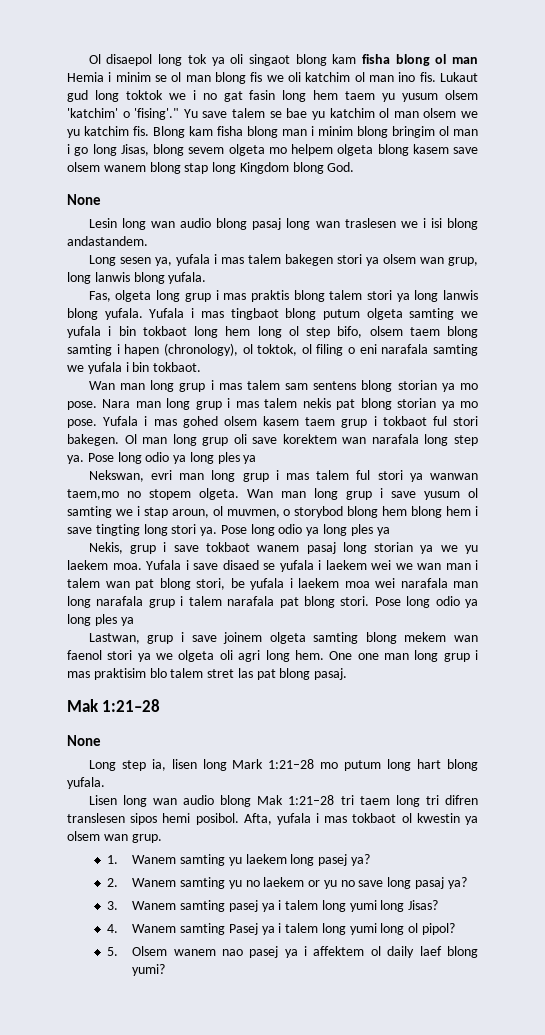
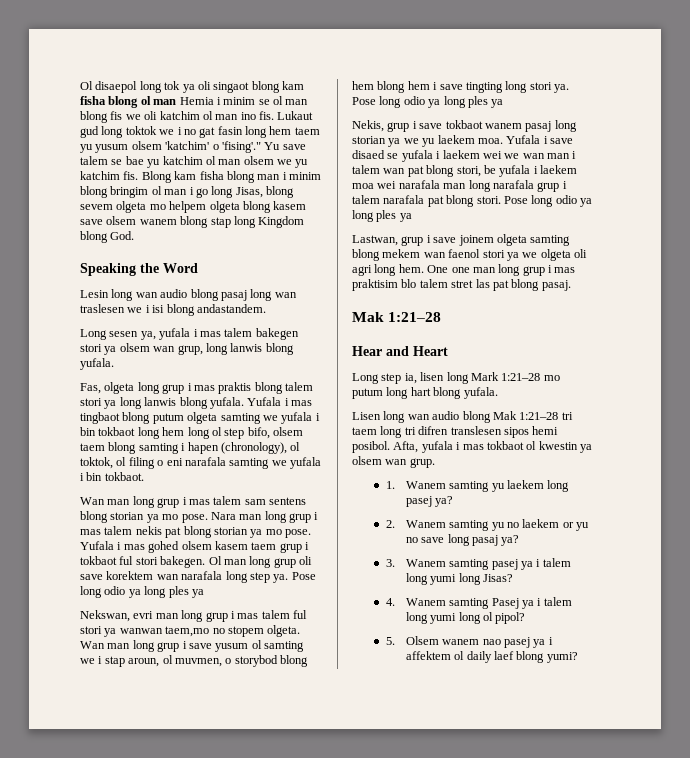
  Blong kam fisha blong man i minim blong bringim ol man i go long Jisas, blong sevem olgeta mo helpem olgeta blong kasem save olsem wanem blong stap long Kingdom blong God.
- None
+ Speaking the Word
  One one man long grup i mas praktisim blo talem stret las pat blong pasaj.
  Mak 1:21–28
- None
+ Hear and Heart

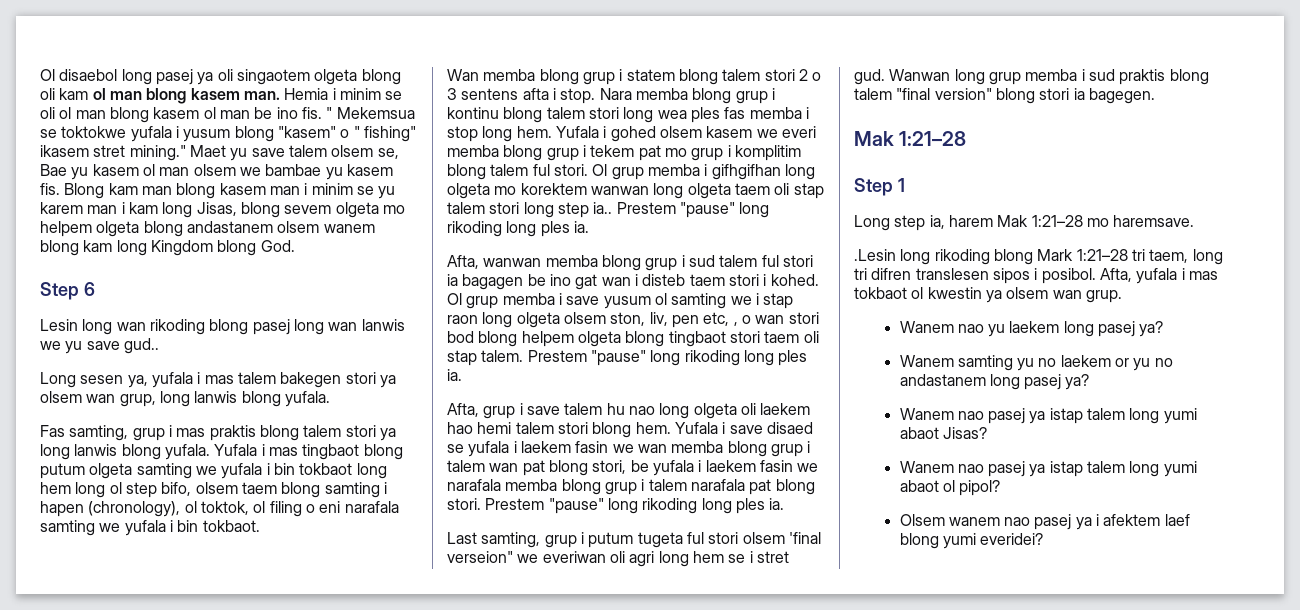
- Ol disaepol long tok ya oli singaot blong kam fisha blong ol man Hemia i minim se ol man blong fis we oli katchim ol man ino fis.
+ Ol disaebol long pasej ya oli singaotem olgeta blong oli kam ol man blong kasem man. Hemia i minim se oli ol man blong kasem ol man be ino fis.
- Lukaut gud long toktok we i no gat fasin long hem taem yu yusum olsem 'katchim' o 'fising'." Yu save talem se bae yu katchim ol man olsem we yu katchim fis. Blong kam fisha blong man i minim blong bringim ol man i go long Jisas, blong sevem olgeta mo helpem olgeta blong kasem save olsem wanem blong stap long Kingdom blong God.
+ " Mekemsua se toktokwe yufala i yusum blong "kasem" o " fishing" ikasem stret mining." Maet yu save talem olsem se, Bae yu kasem ol man olsem we bambae yu kasem fis. Blong kam man blong kasem man i minim se yu karem man i kam long Jisas, blong sevem olgeta mo helpem olgeta blong andastanem olsem wanem blong kam long Kingdom blong God.
- Speaking the Word
+ Step 6
- Lesin long wan audio blong pasaj long wan traslesen we i isi blong andastandem.
+ Lesin long wan rikoding blong pasej long wan lanwis we yu save gud..
- Fas, olgeta long grup i mas praktis blong talem stori ya long lanwis blong yufala.
+ Fas samting, grup i mas praktis blong talem stori ya long lanwis blong yufala.
- Wan man long grup i mas talem sam sentens blong storian ya mo pose. Nara man long grup i mas talem nekis pat blong storian ya mo pose. Yufala i mas gohed olsem kasem taem grup i tokbaot ful stori bakegen. Ol man long grup oli save korektem wan narafala long step ya. Pose long odio ya long ples ya
- Nekswan, evri man long grup i mas talem ful stori ya wanwan taem,mo no stopem olgeta. Wan man long grup i save yusum ol samting we i stap aroun, ol muvmen, o storybod blong hem blong hem i save tingting long stori ya. Pose long odio ya long ples ya
- Nekis, grup i save tokbaot wanem pasaj long storian ya we yu laekem moa.
+ Wan memba blong grup i statem blong talem stori 2 o 3 sentens afta i stop. Nara memba blong grup i kontinu blong talem stori long wea ples fas memba i stop long hem. Yufala i gohed olsem kasem we everi memba blong grup i tekem pat mo grup i komplitim blong talem ful stori. Ol grup memba i gifhgifhan long olgeta mo korektem wanwan long olgeta taem oli stap talem stori long step ia.. Prestem "pause" long rikoding long ples ia.
+ Afta, wanwan memba blong grup i sud talem ful stori ia bagagen be ino gat wan i disteb taem stori i kohed. Ol grup memba i save yusum ol samting we i stap raon long olgeta olsem ston, liv, pen etc, , o wan stori bod blong helpem olgeta blong tingbaot stori taem oli stap talem. Prestem "pause" long rikoding long ples ia.
+ Afta, grup i save talem hu nao long olgeta oli laekem hao hemi talem stori blong hem.
- Yufala i save disaed se yufala i laekem wei we wan man i talem wan pat blong stori, be yufala i laekem moa wei narafala man long narafala grup i talem narafala pat blong stori. Pose long odio ya long ples ya
- Lastwan, grup i save joinem olgeta samting blong mekem wan faenol stori ya we olgeta oli agri long hem. One one man long grup i mas praktisim blo talem stret las pat blong pasaj.
+ Yufala i save disaed se yufala i laekem fasin we wan memba blong grup i talem wan pat blong stori, be yufala i laekem fasin we narafala memba blong grup i talem narafala pat blong stori. Prestem "pause" long rikoding long ples ia.
+ Last samting, grup i putum tugeta ful stori olsem 'final verseion" we everiwan oli agri long hem se i stret gud. Wanwan long grup memba i sud praktis blong talem "final version" blong stori ia bagegen.
- Hear and Heart
+ Step 1
- Long step ia, lisen long Mark 1:21–28 mo putum long hart blong yufala.
- Lisen long wan audio blong Mak 1:21–28 tri taem long tri difren translesen sipos hemi posibol.
+ Long step ia, harem Mak 1:21–28 mo haremsave.
+ .Lesin long rikoding blong Mark 1:21–28 tri taem, long tri difren translesen sipos i posibol.
- 1. Wanem samting yu laekem long pasej ya?
+ Wanem nao yu laekem long pasej ya?
- 2. Wanem samting yu no laekem or yu no save long pasaj ya?
- 3. Wanem samting pasej ya i talem long yumi long Jisas?
+ Wanem samting yu no laekem or yu no andastanem long pasej ya?
+ Wanem nao pasej ya istap talem long yumi abaot Jisas?
- 4. Wanem samting Pasej ya i talem long yumi long ol pipol?
+ Wanem nao pasej ya istap talem long yumi abaot ol pipol?
- 5. Olsem wanem nao pasej ya i affektem ol daily laef blong yumi?
+ Olsem wanem nao pasej ya i afektem laef blong yumi everidei?

